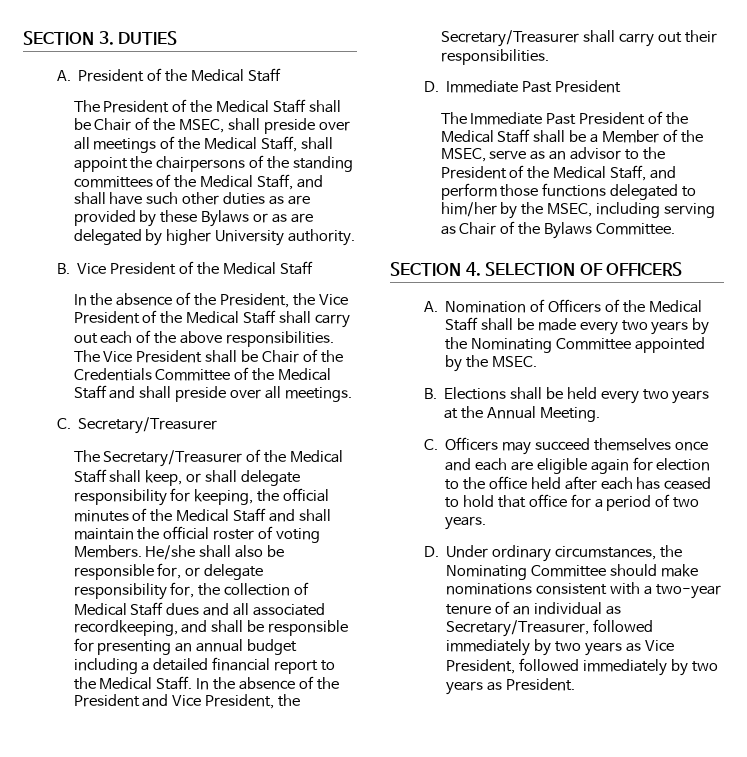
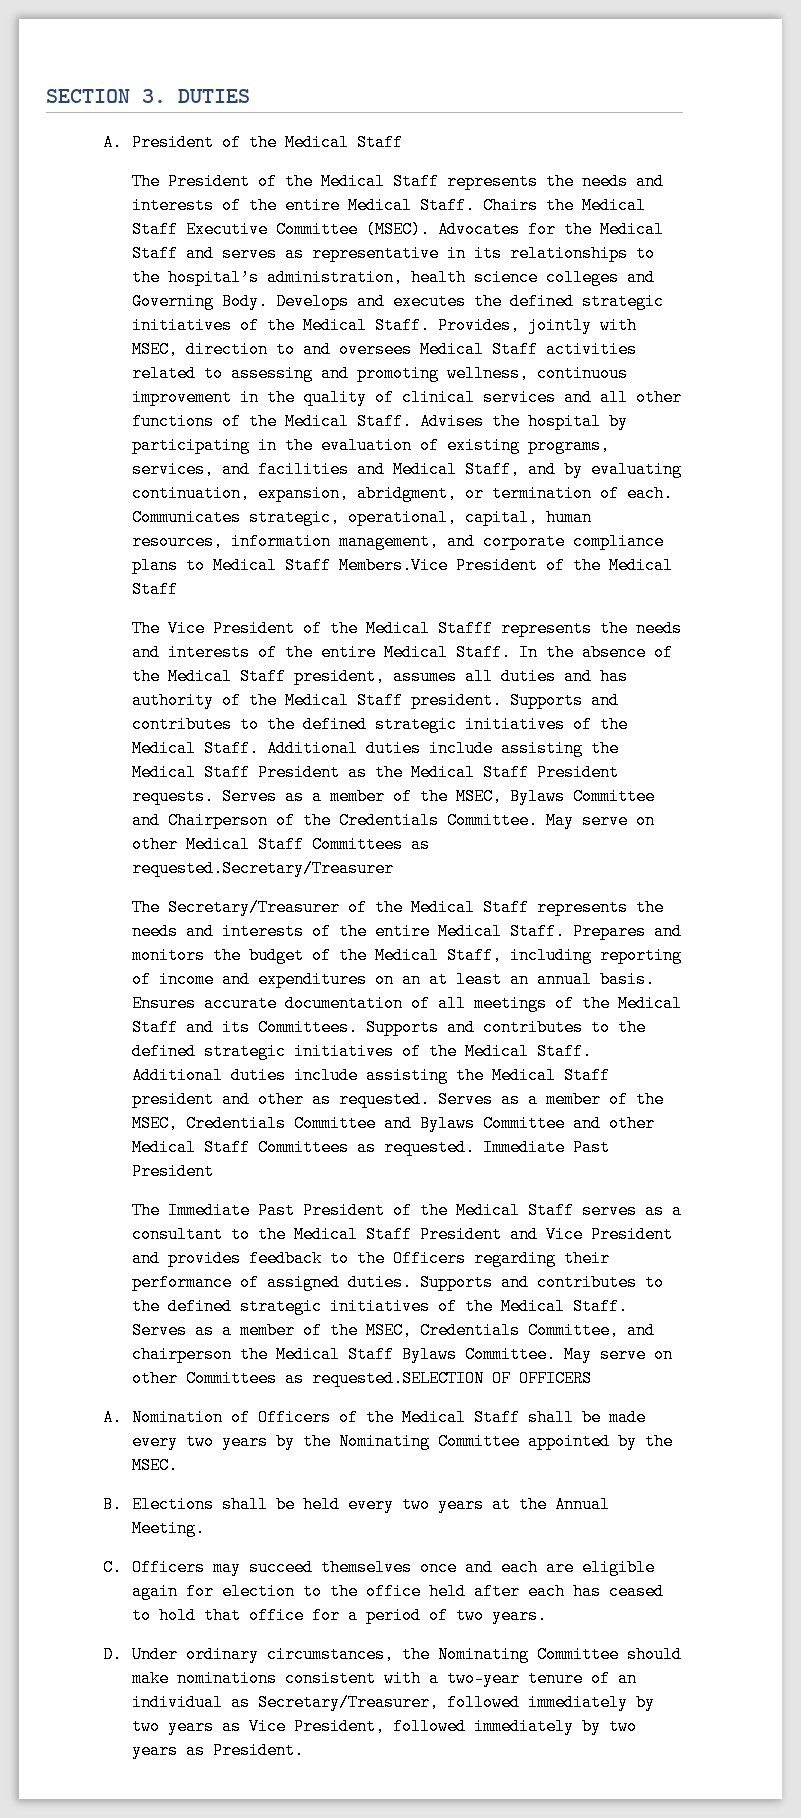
- The President of the Medical Staff shall be Chair of the MSEC, shall preside over all meetings of the Medical Staff, shall appoint the chairpersons of the standing committees of the Medical Staff, and shall have such other duties as are provided by these Bylaws or as are delegated by higher University authority.
- B. Vice President of the Medical Staff
- In the absence of the President, the Vice President of the Medical Staff shall carry out each of the above responsibilities. The Vice President shall be Chair of the Credentials Committee of the Medical Staff and shall preside over all meetings.
- C. Secretary/Treasurer
+ The President of the Medical Staff represents the needs and interests of the entire Medical Staff. Chairs the Medical Staff Executive Committee (MSEC). Advocates for the Medical Staff and serves as representative in its relationships to the hospital’s administration, health science colleges and Governing Body. Develops and executes the defined strategic initiatives of the Medical Staff. Provides, jointly with MSEC, direction to and oversees Medical Staff activities related to assessing and promoting wellness, continuous improvement in the quality of clinical services and all other functions of the Medical Staff. Advises the hospital by participating in the evaluation of existing programs, services, and facilities and Medical Staff, and by evaluating continuation, expansion, abridgment, or termination of each. Communicates strategic, operational, capital, human resources, information management, and corporate compliance plans to Medical Staff Members.Vice President of the Medical Staff
+ The Vice President of the Medical Stafff represents the needs and interests of the entire Medical Staff. In the absence of the Medical Staff president, assumes all duties and has authority of the Medical Staff president. Supports and contributes to the defined strategic initiatives of the Medical Staff. Additional duties include assisting the Medical Staff President as the Medical Staff President requests. Serves as a member of the MSEC, Bylaws Committee and Chairperson of the Credentials Committee. May serve on other Medical Staff Committees as requested.Secretary/Treasurer
- The Secretary/Treasurer of the Medical Staff shall keep, or shall delegate responsibility for keeping, the official minutes of the Medical Staff and shall maintain the official roster of voting Members. He/she shall also be responsible for, or delegate responsibility for, the collection of Medical Staff dues and all associated recordkeeping, and shall be responsible for presenting an annual budget including a detailed financial report to the Medical Staff. In the absence of the President and Vice President, the Secretary/Treasurer shall carry out their responsibilities.
- D. Immediate Past President
+ The Secretary/Treasurer of the Medical Staff represents the needs and interests of the entire Medical Staff. Prepares and monitors the budget of the Medical Staff, including reporting of income and expenditures on an at least an annual basis. Ensures accurate documentation of all meetings of the Medical Staff and its Committees. Supports and contributes to the defined strategic initiatives of the Medical Staff. Additional duties include assisting the Medical Staff president and other as requested. Serves as a member of the MSEC, Credentials Committee and Bylaws Committee and other Medical Staff Committees as requested. Immediate Past President
- The Immediate Past President of the Medical Staff shall be a Member of the MSEC, serve as an advisor to the President of the Medical Staff, and perform those functions delegated to him/her by the MSEC, including serving as Chair of the Bylaws Committee.
- SECTION 4. SELECTION OF OFFICERS
+ The Immediate Past President of the Medical Staff serves as a consultant to the Medical Staff President and Vice President and provides feedback to the Officers regarding their performance of assigned duties. Supports and contributes to the defined strategic initiatives of the Medical Staff. Serves as a member of the MSEC, Credentials Committee, and chairperson the Medical Staff Bylaws Committee. May serve on other Committees as requested.SELECTION OF OFFICERS

